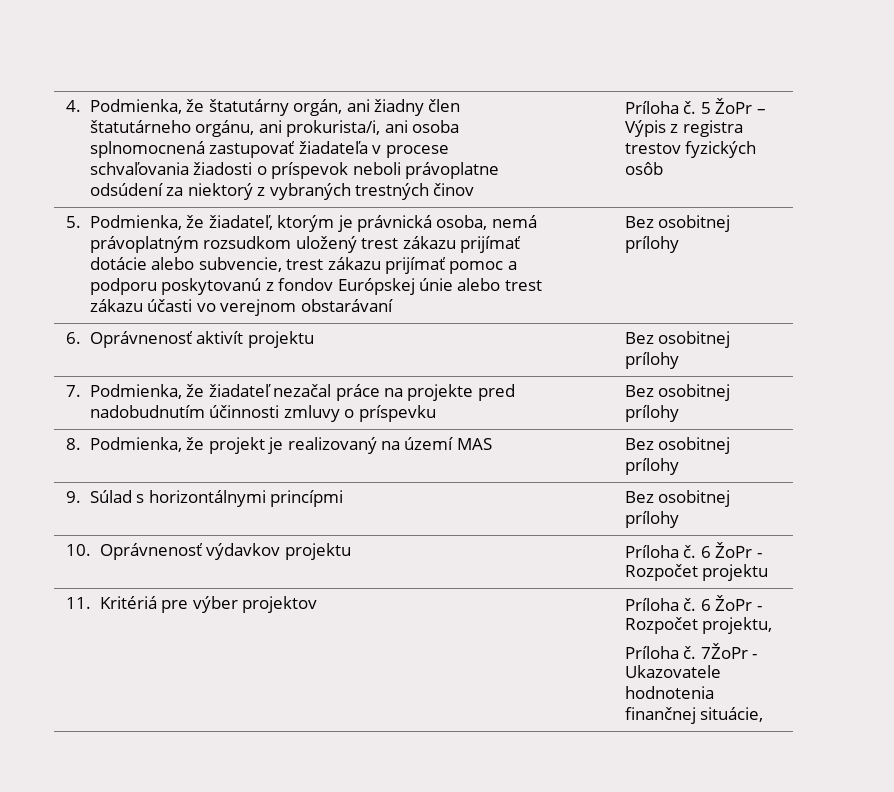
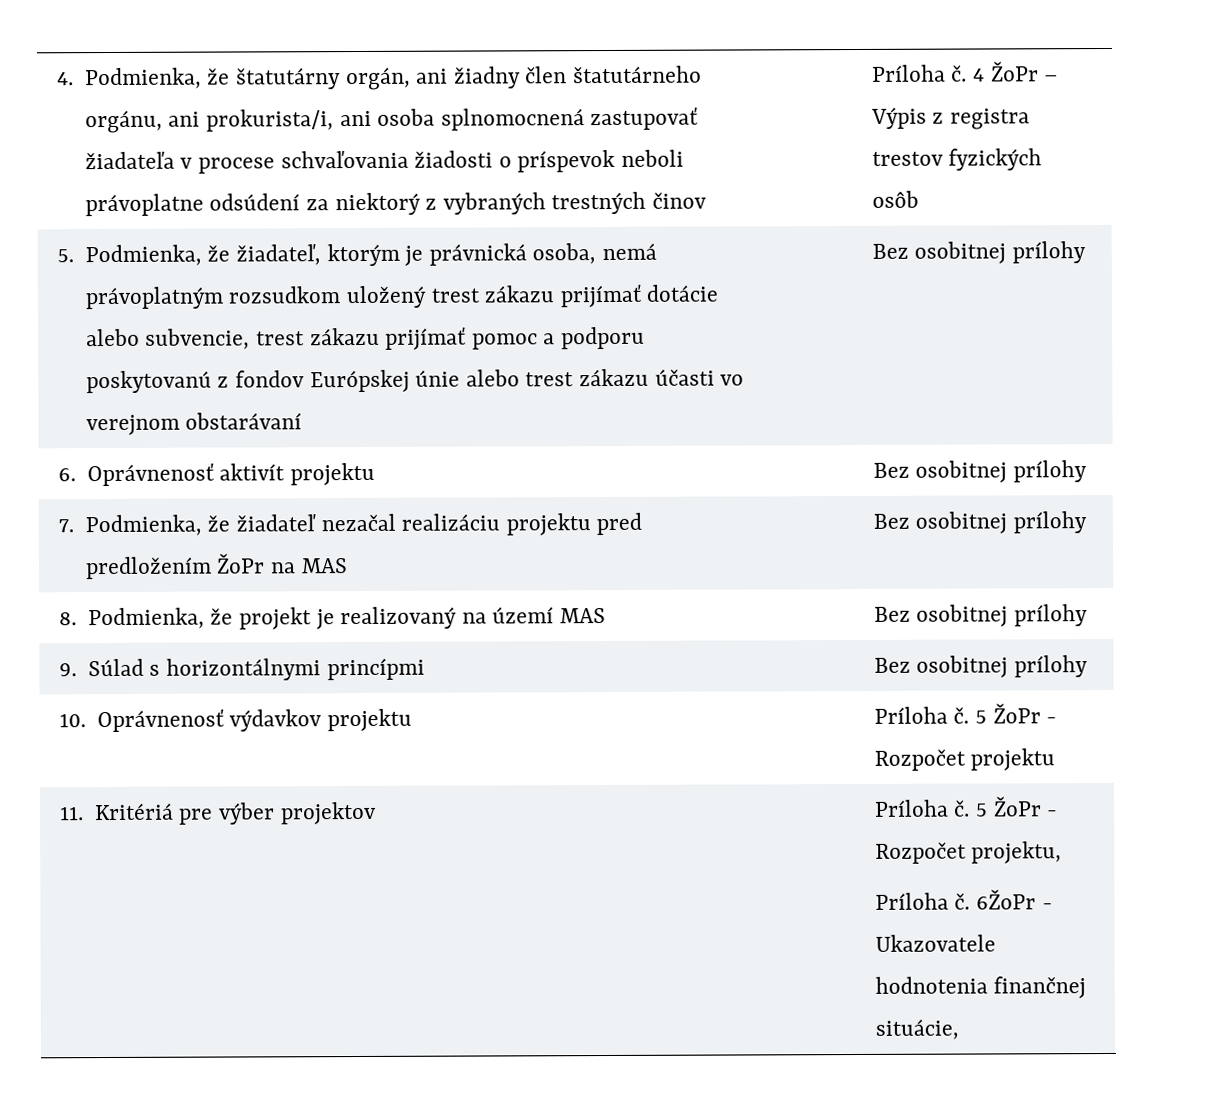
- 5 ŽoPr – Výpis z registra trestov fyzických osôb
+ 4 ŽoPr – Výpis z registra trestov fyzických osôb
- 7. Podmienka, že žiadateľ nezačal práce na projekte pred nadobudnutím účinnosti zmluvy o príspevku | Bez osobitnej prílohy
+ 7. Podmienka, že žiadateľ nezačal realizáciu projektu pred predložením ŽoPr na MAS | Bez osobitnej prílohy
- 10. Oprávnenosť výdavkov projektu | Príloha č. 6 ŽoPr - Rozpočet projektu
+ 10. Oprávnenosť výdavkov projektu | Príloha č. 5 ŽoPr - Rozpočet projektu
- 11. Kritériá pre výber projektov | Príloha č. 6 ŽoPr - Rozpočet projektu,
- Príloha č. 7ŽoPr - Ukazovatele hodnotenia finančnej situácie,
+ 11. Kritériá pre výber projektov | Príloha č. 5 ŽoPr - Rozpočet projektu,
+ Príloha č. 6ŽoPr - Ukazovatele hodnotenia finančnej situácie,

